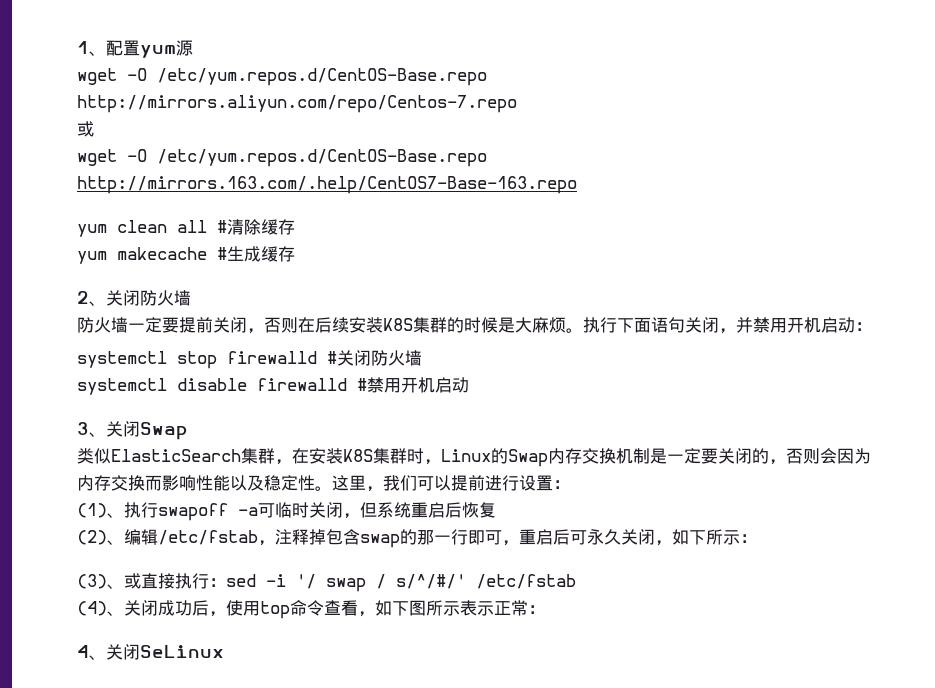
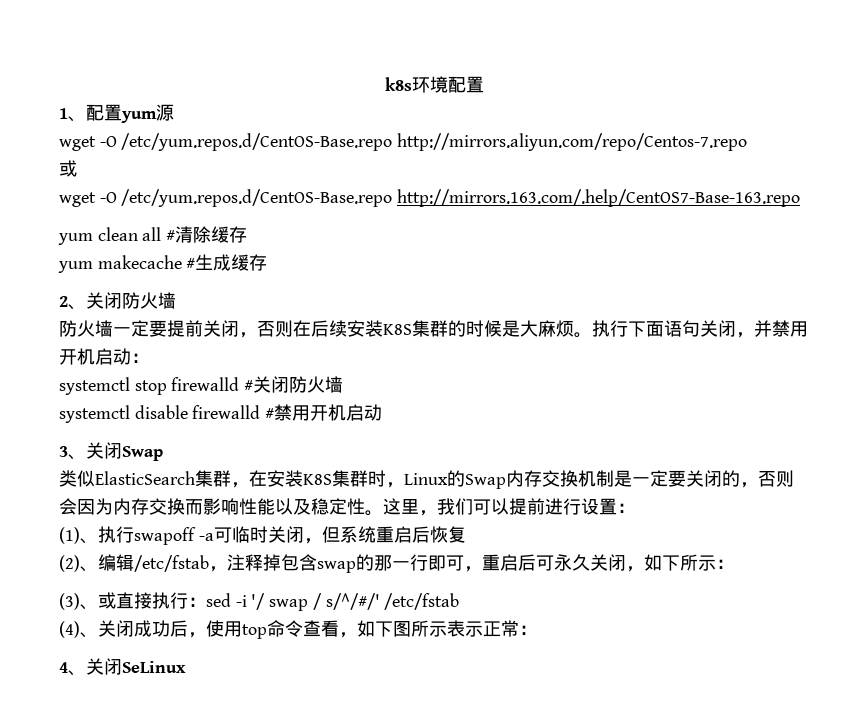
+ k8s环境配置

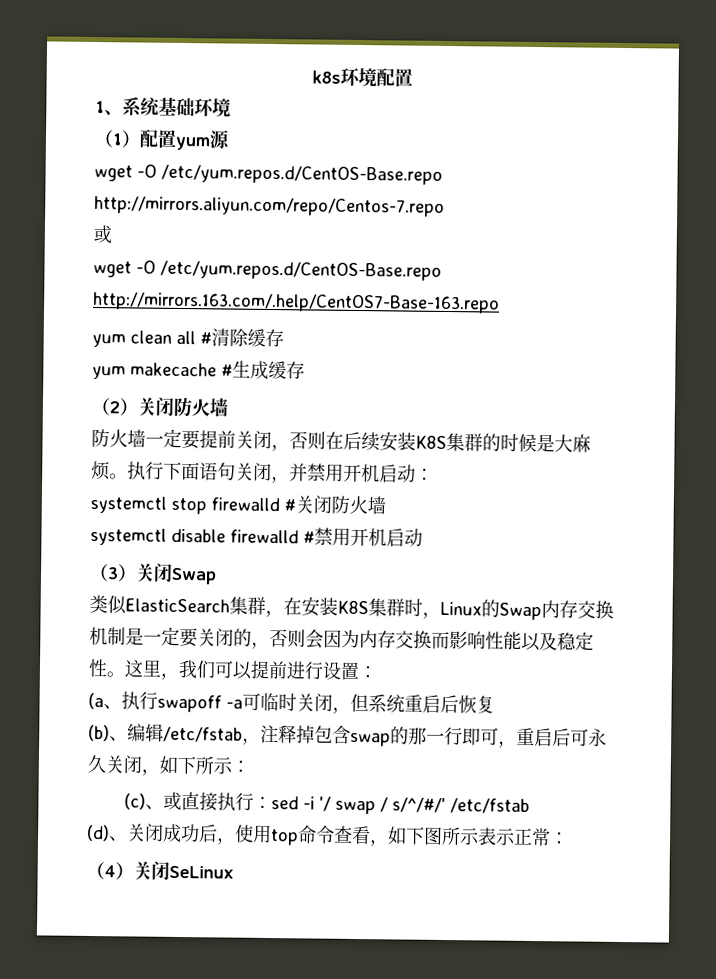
- 1、配置yum源
+ 1、系统基础环境
+ （1）配置yum源
- 2、关闭防火墙
+ （2）关闭防火墙
- 3、关闭Swap
+ （3）关闭Swap
- (1)、执行swapoff -a可临时关闭，但系统重启后恢复
+ (a、执行swapoff -a可临时关闭，但系统重启后恢复
- (2)、编辑/etc/fstab，注释掉包含swap的那一行即可，重启后可永久关闭，如下所示：
+ (b)、编辑/etc/fstab，注释掉包含swap的那一行即可，重启后可永久关闭，如下所示：
- (3)、或直接执行：sed -i '/ swap / s/^/#/' /etc/fstab
+ (c)、或直接执行：sed -i '/ swap / s/^/#/' /etc/fstab
- (4)、关闭成功后，使用top命令查看，如下图所示表示正常：
+ (d)、关闭成功后，使用top命令查看，如下图所示表示正常：
- 4、关闭SeLinux
+ （4）关闭SeLinux

